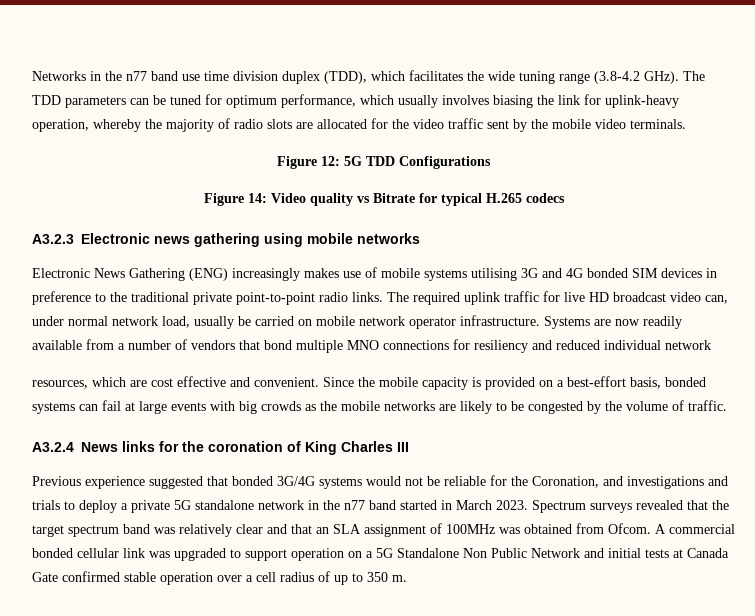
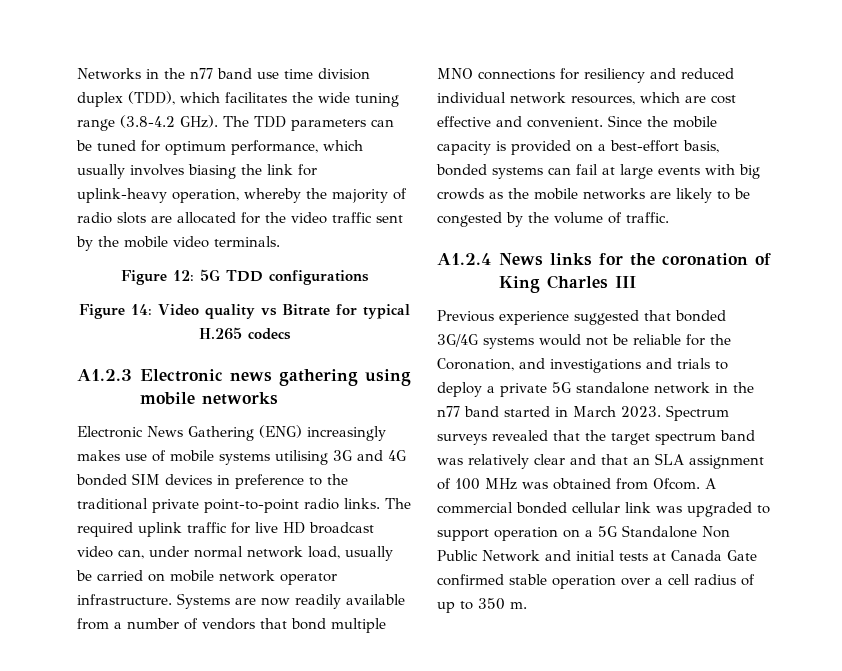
- Figure 12: 5G TDD Configurations
+ Figure 12: 5G TDD configurations
- A3.2.3 Electronic news gathering using mobile networks
+ A1.2.3 Electronic news gathering using mobile networks
- Systems are now readily available from a number of vendors that bond multiple MNO connections for resiliency and reduced individual network
- resources, which are cost effective and convenient.
+ Systems are now readily available from a number of vendors that bond multiple MNO connections for resiliency and reduced individual network resources, which are cost effective and convenient.
- A3.2.4 News links for the coronation of King Charles III
+ A1.2.4 News links for the coronation of King Charles III
- Spectrum surveys revealed that the target spectrum band was relatively clear and that an SLA assignment of 100MHz was obtained from Ofcom.
+ Spectrum surveys revealed that the target spectrum band was relatively clear and that an SLA assignment of 100 MHz was obtained from Ofcom.

